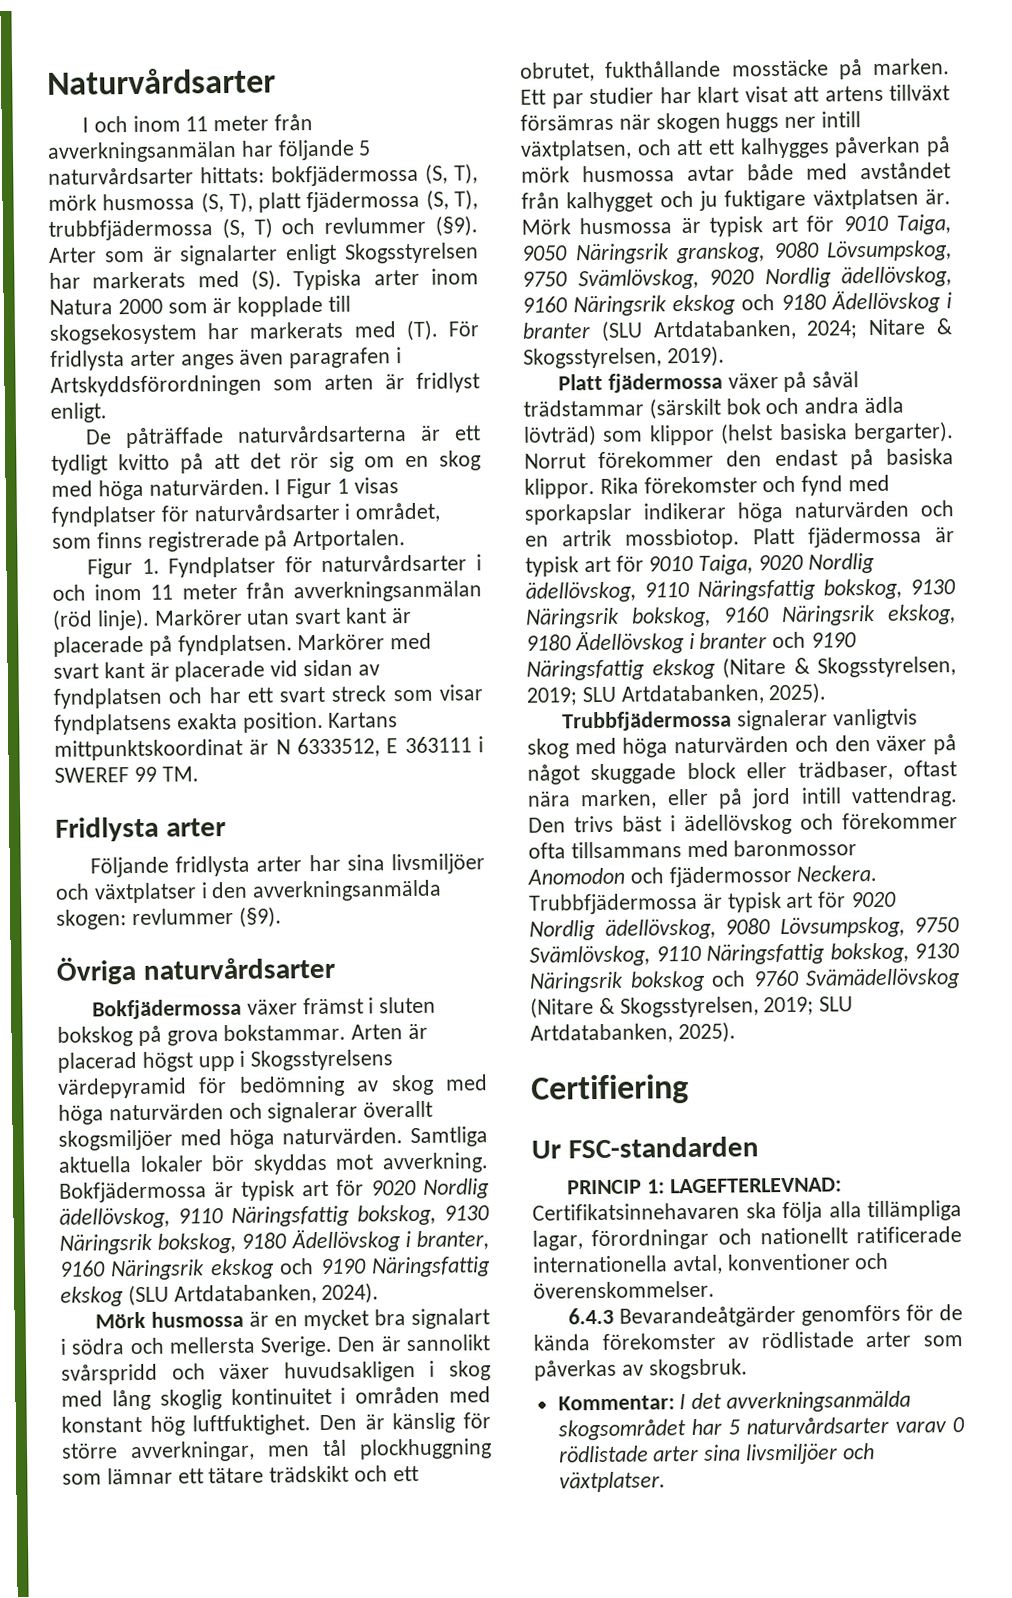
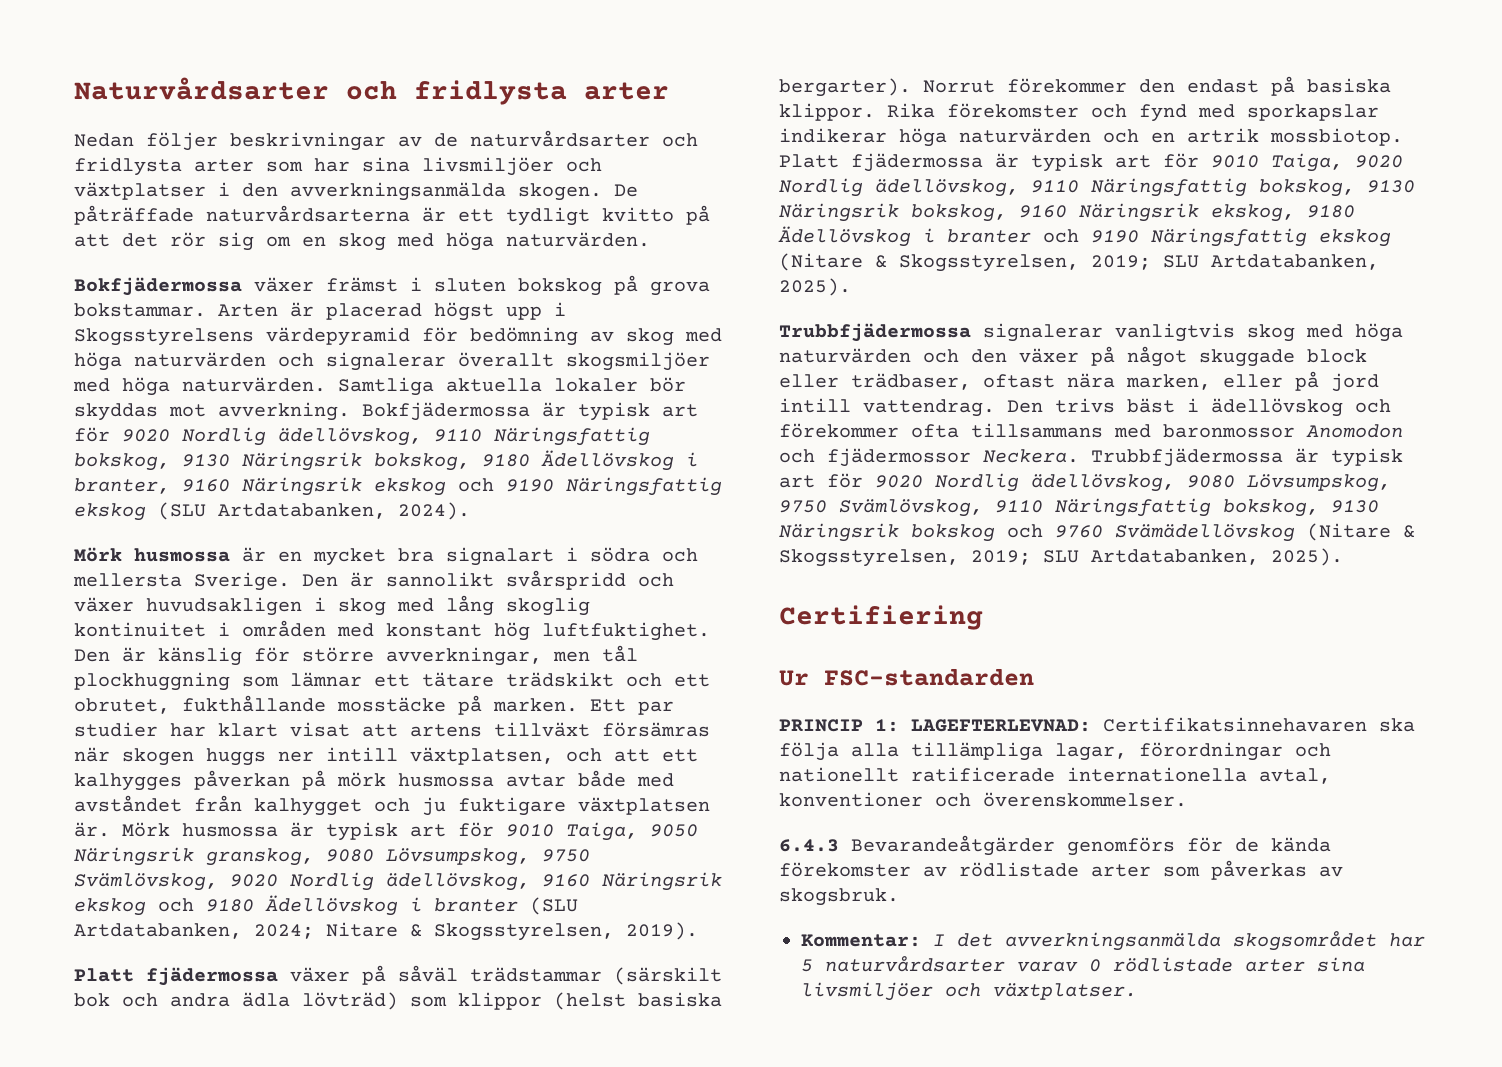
- Naturvårdsarter
- I och inom 11 meter från avverkningsanmälan har följande 5 naturvårdsarter hittats: bokfjädermossa (S, T), mörk husmossa (S, T), platt fjädermossa (S, T), trubbfjädermossa (S, T) och revlummer (§9). Arter som är signalarter enligt Skogsstyrelsen har markerats med (S). Typiska arter inom Natura 2000 som är kopplade till skogsekosystem har markerats med (T). För fridlysta arter anges även paragrafen i Artskyddsförordningen som arten är fridlyst enligt.
- De påträffade naturvårdsarterna är ett tydligt kvitto på att det rör sig om en skog med höga naturvärden. I Figur 1 visas fyndplatser för naturvårdsarter i området, som finns registrerade på Artportalen.
- Figur 1. Fyndplatser för naturvårdsarter i och inom 11 meter från avverkningsanmälan (röd linje). Markörer utan svart kant är placerade på fyndplatsen. Markörer med svart kant är placerade vid sidan av fyndplatsen och har ett svart streck som visar fyndplatsens exakta position. Kartans mittpunktskoordinat är N 6333512, E 363111 i SWEREF 99 TM.
- Fridlysta arter
- Följande fridlysta arter har sina livsmiljöer och växtplatser i den avverkningsanmälda skogen: revlummer (§9).
- Övriga naturvårdsarter
+ Naturvårdsarter och fridlysta arter
+ Nedan följer beskrivningar av de naturvårdsarter och fridlysta arter som har sina livsmiljöer och växtplatser i den avverkningsanmälda skogen. De påträffade naturvårdsarterna är ett tydligt kvitto på att det rör sig om en skog med höga naturvärden.

